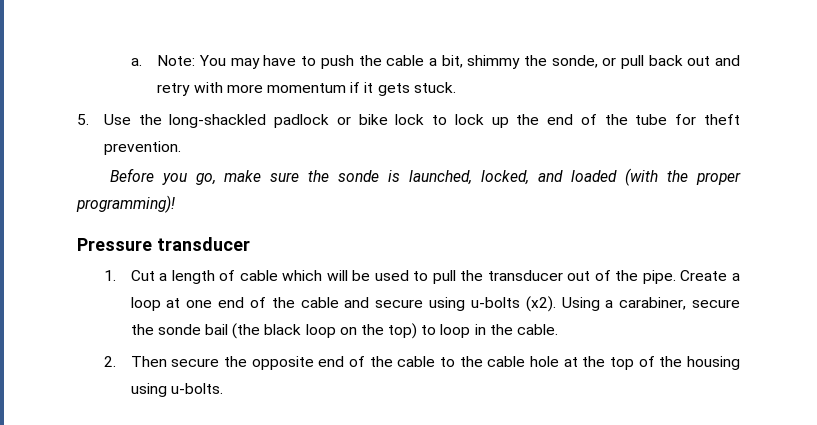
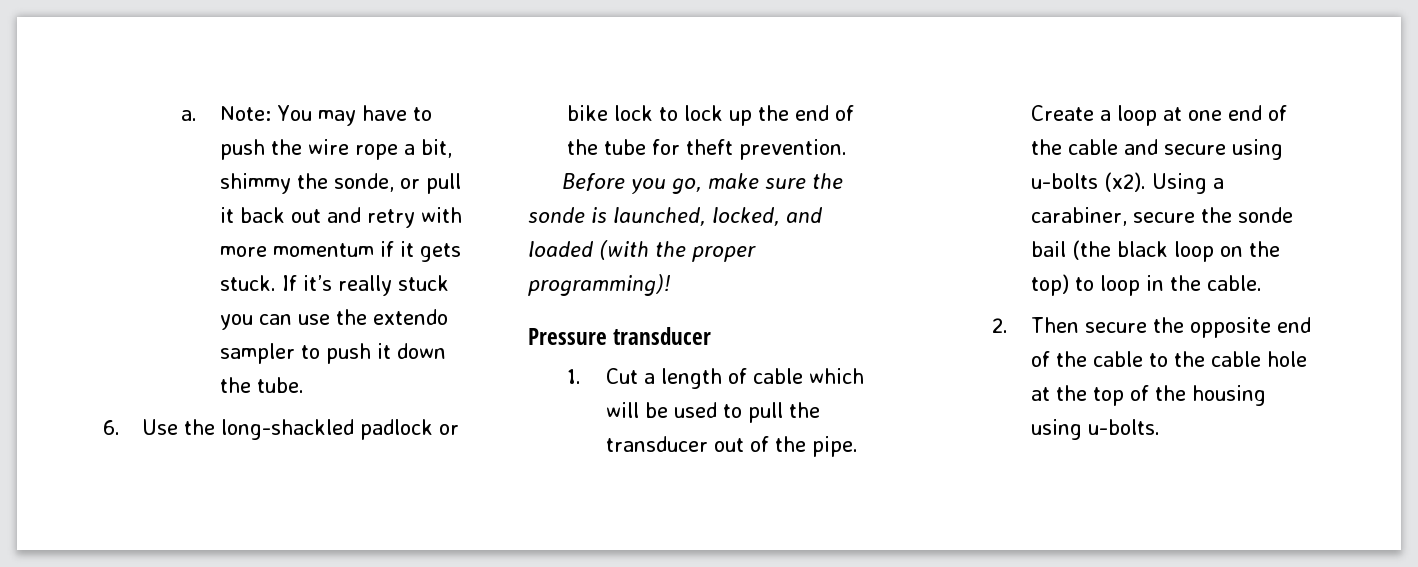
- Note: You may have to push the cable a bit, shimmy the sonde, or pull back out and retry with more momentum if it gets stuck.
- 5. Use the long-shackled padlock or bike lock to lock up the end of the tube for theft prevention.
+ Note: You may have to push the wire rope a bit, shimmy the sonde, or pull it back out and retry with more momentum if it gets stuck. If it’s really stuck you can use the extendo sampler to push it down the tube.
+ 6. Use the long-shackled padlock or bike lock to lock up the end of the tube for theft prevention.

